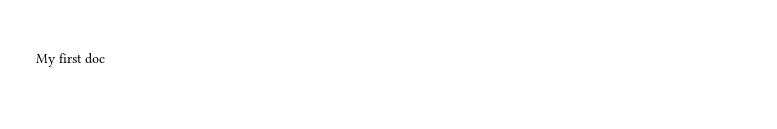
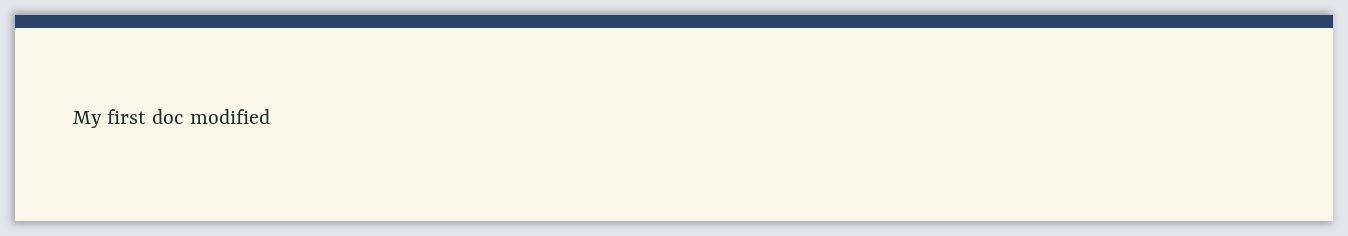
- My first doc
+ My first doc modified

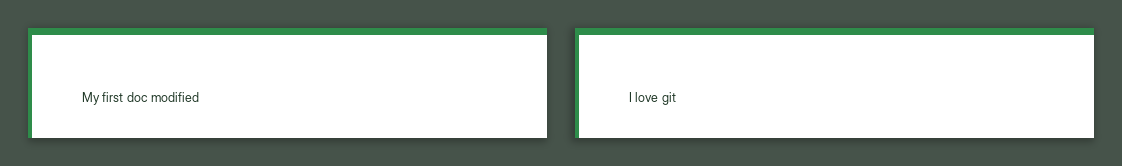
+ I love git

